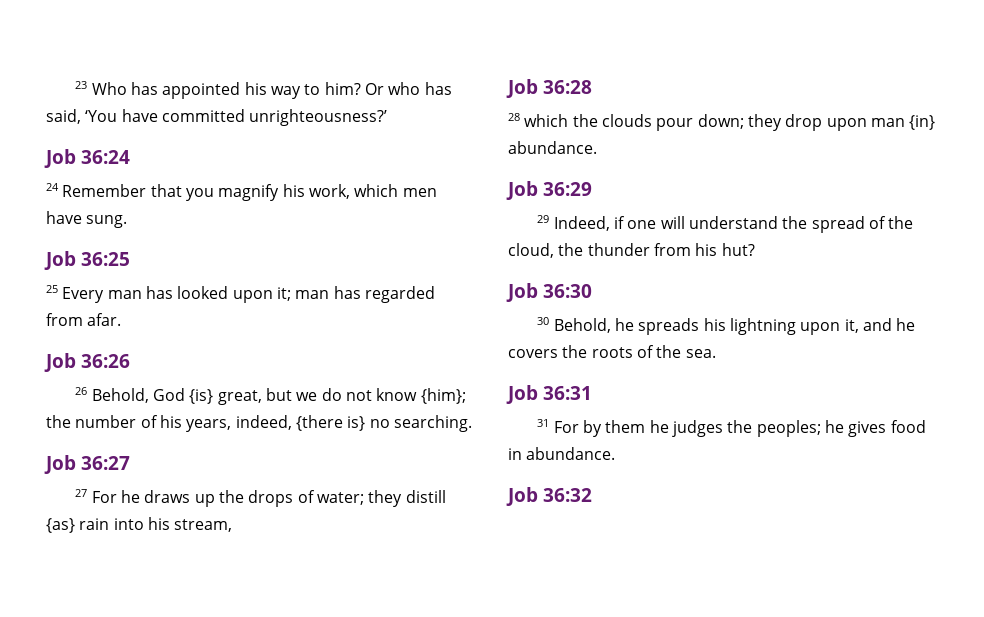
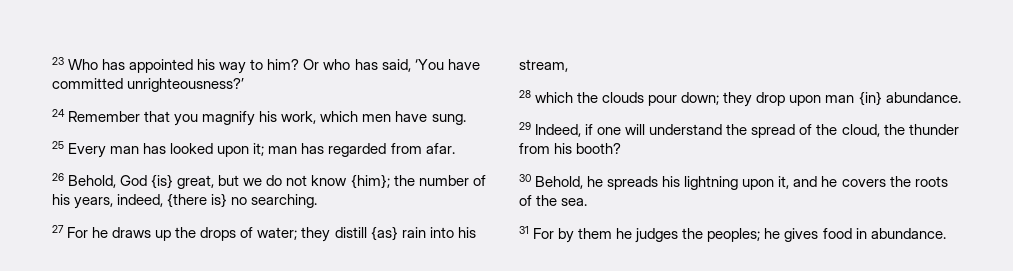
- Job 36:24
- Job 36:25
- Job 36:26
- Job 36:27
- Job 36:28
- Job 36:29
- 29 Indeed, if one will understand the spread of the cloud, the thunder from his hut?
- Job 36:30
+ 29 Indeed, if one will understand the spread of the cloud, the thunder from his booth?
- Job 36:31
- Job 36:32

